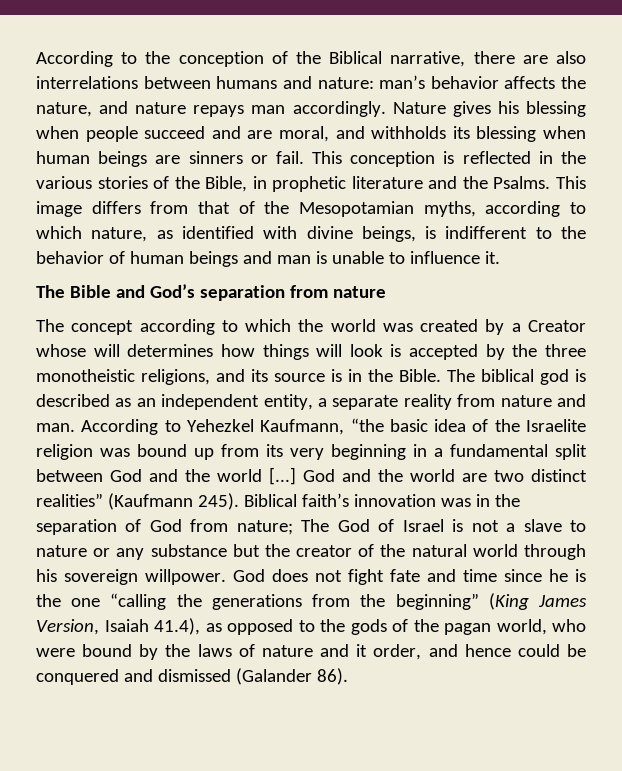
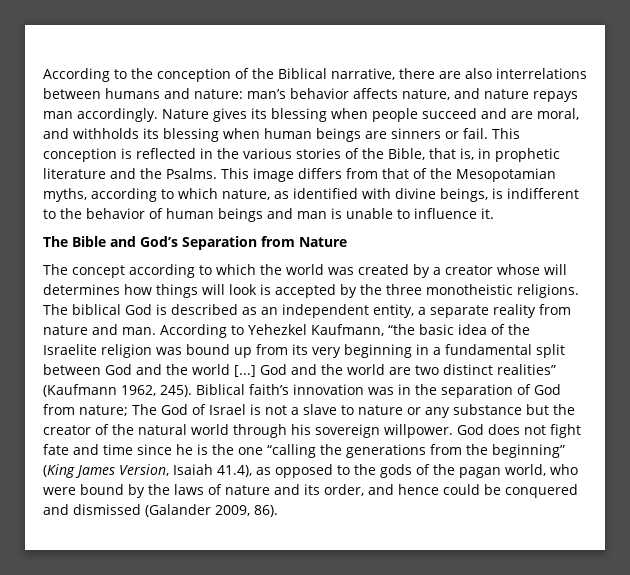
- According to the conception of the Biblical narrative, there are also interrelations between humans and nature: man’s behavior affects the nature, and nature repays man accordingly.
+ According to the conception of the Biblical narrative, there are also interrelations between humans and nature: man’s behavior affects nature, and nature repays man accordingly.
- Nature gives his blessing when people succeed and are moral, and withholds its blessing when human beings are sinners or fail.
+ Nature gives its blessing when people succeed and are moral, and withholds its blessing when human beings are sinners or fail.
- This conception is reflected in the various stories of the Bible, in prophetic literature and the Psalms.
+ This conception is reflected in the various stories of the Bible, that is, in prophetic literature and the Psalms.
- The Bible and God’s separation from nature
+ The Bible and God’s Separation from Nature
- The concept according to which the world was created by a Creator whose will determines how things will look is accepted by the three monotheistic religions, and its source is in the Bible.
+ The concept according to which the world was created by a creator whose will determines how things will look is accepted by the three monotheistic religions.
- The biblical god is described as an independent entity, a separate reality from nature and man.
+ The biblical God is described as an independent entity, a separate reality from nature and man.
- God and the world are two distinct realities” (Kaufmann 245).
+ God and the world are two distinct realities” (Kaufmann 1962, 245).
- God does not fight fate and time since he is the one “calling the generations from the beginning” (King James Version, Isaiah 41.4), as opposed to the gods of the pagan world, who were bound by the laws of nature and it order, and hence could be conquered and dismissed (Galander 86).
+ God does not fight fate and time since he is the one “calling the generations from the beginning” (King James Version, Isaiah 41.4), as opposed to the gods of the pagan world, who were bound by the laws of nature and its order, and hence could be conquered and dismissed (Galander 2009, 86).

